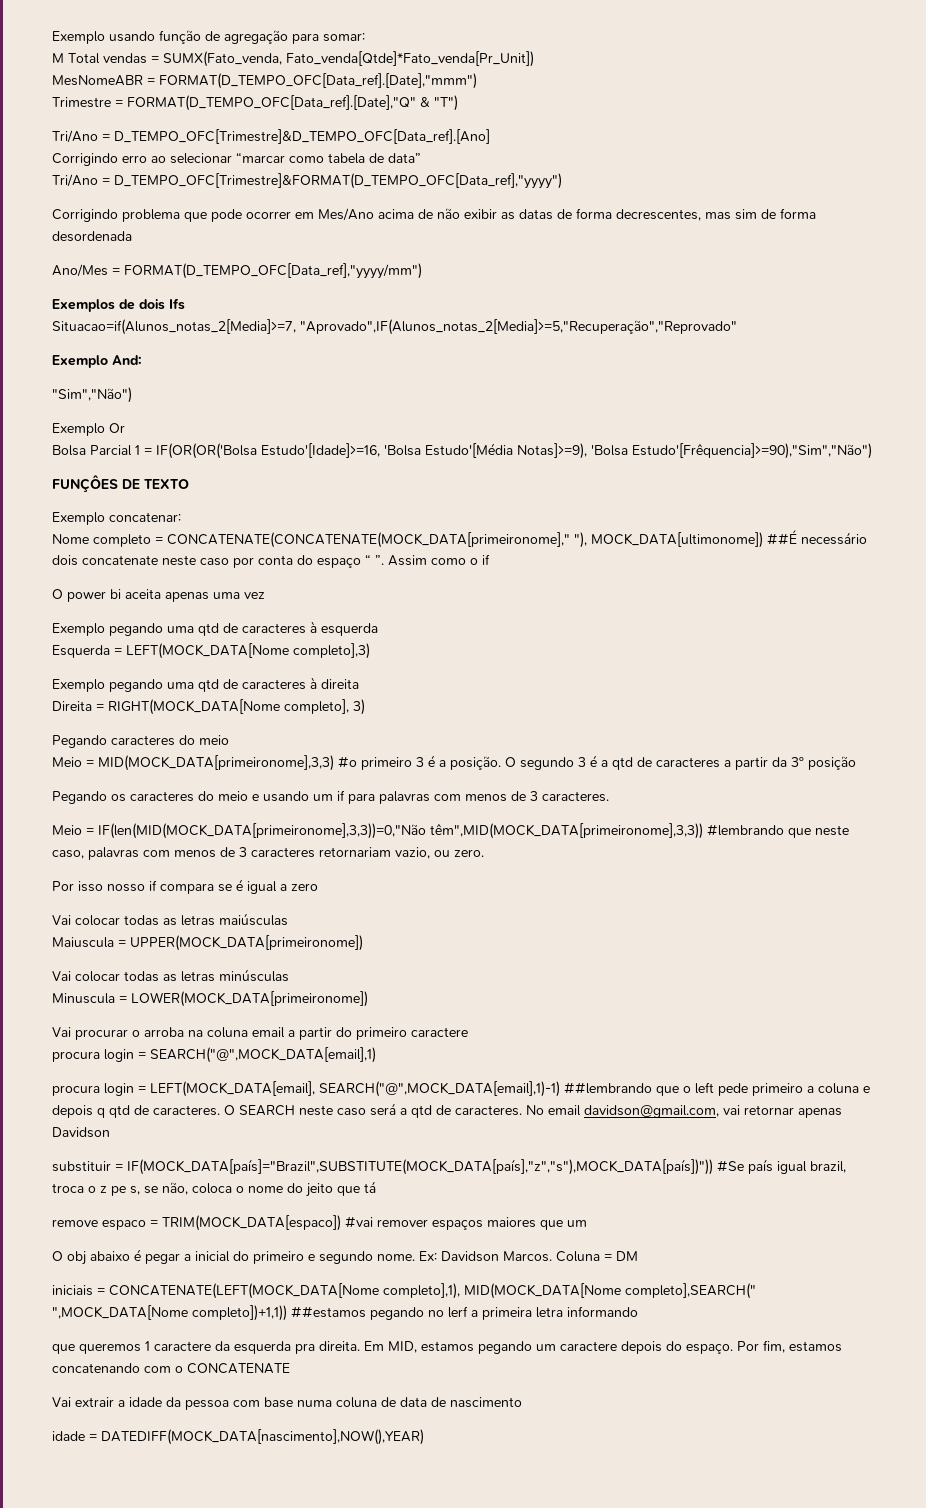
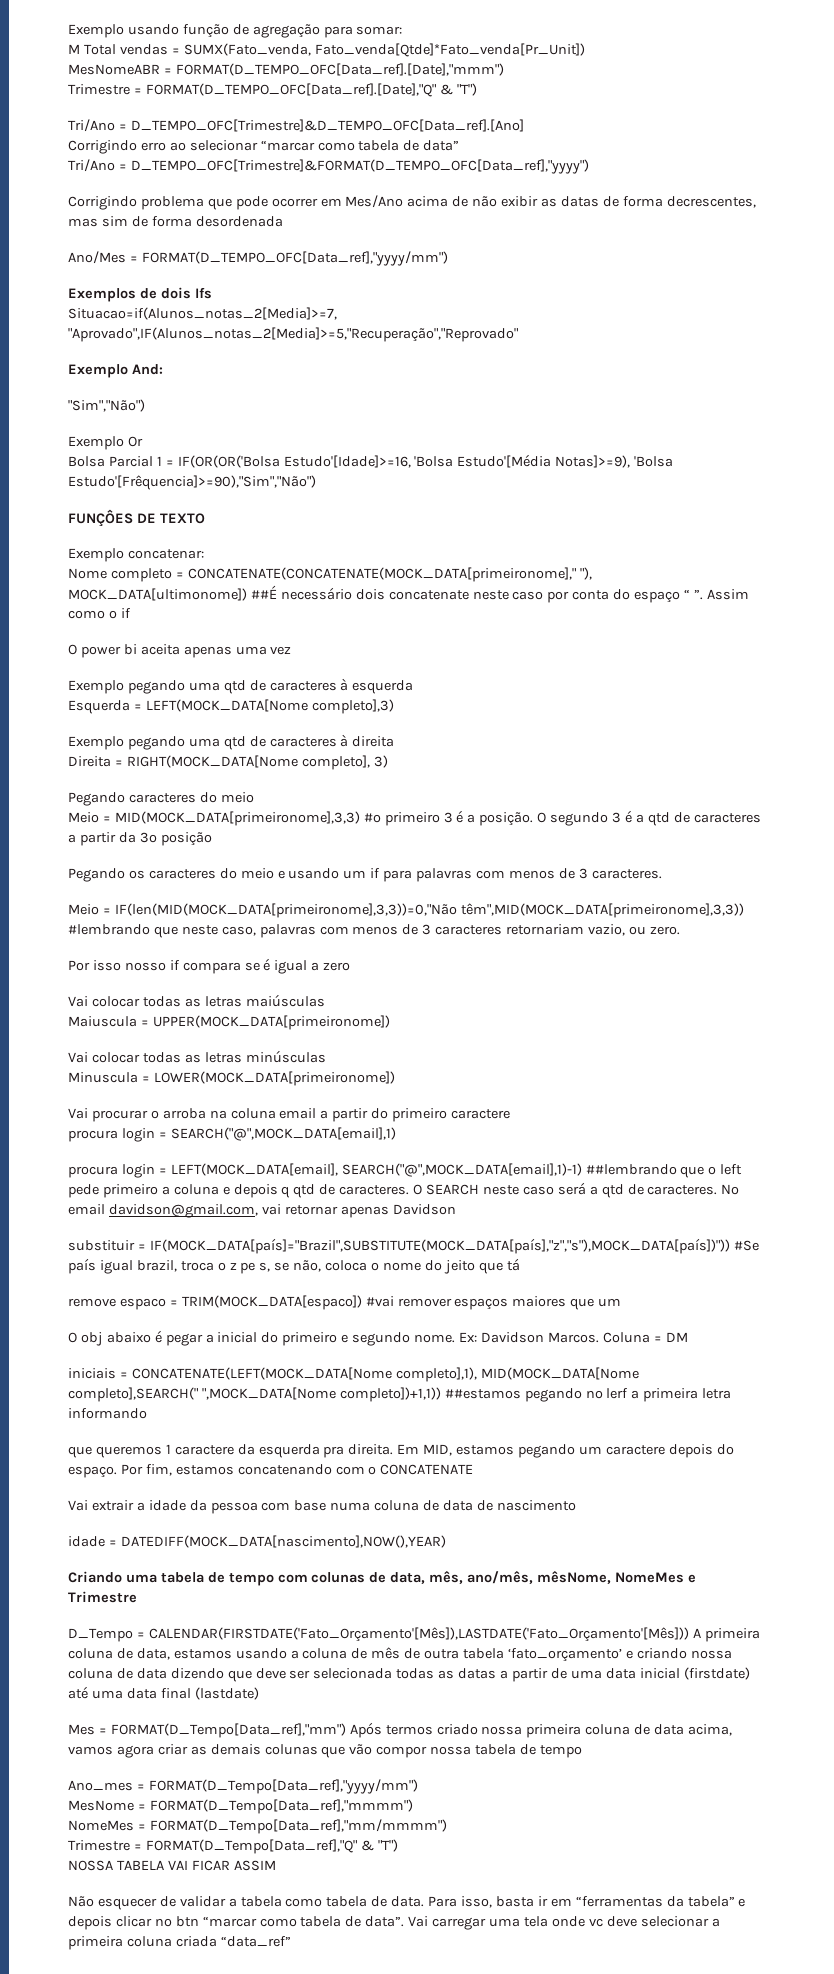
+ Criando uma tabela de tempo com colunas de data, mês, ano/mês, mêsNome, NomeMes e Trimestre
+ D_Tempo = CALENDAR(FIRSTDATE('Fato_Orçamento'[Mês]),LASTDATE('Fato_Orçamento'[Mês])) A primeira coluna de data, estamos usando a coluna de mês de outra tabela ‘fato_orçamento’ e criando nossa coluna de data dizendo que deve ser selecionada todas as datas a partir de uma data inicial (firstdate) até uma data final (lastdate)
+ Mes = FORMAT(D_Tempo[Data_ref],"mm") Após termos criado nossa primeira coluna de data acima, vamos agora criar as demais colunas que vão compor nossa tabela de tempo
+ Ano_mes = FORMAT(D_Tempo[Data_ref],"yyyy/mm")
+ MesNome = FORMAT(D_Tempo[Data_ref],"mmmm")
+ NomeMes = FORMAT(D_Tempo[Data_ref],"mm/mmmm")
+ Trimestre = FORMAT(D_Tempo[Data_ref],"Q" & "T")
+ NOSSA TABELA VAI FICAR ASSIM
+ Não esquecer de validar a tabela como tabela de data. Para isso, basta ir em “ferramentas da tabela” e depois clicar no btn “marcar como tabela de data”. Vai carregar uma tela onde vc deve selecionar a primeira coluna criada “data_ref”

